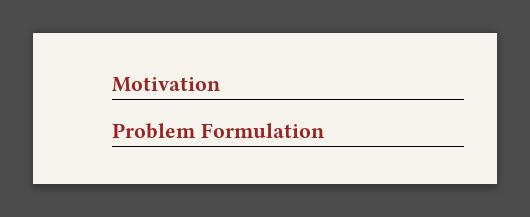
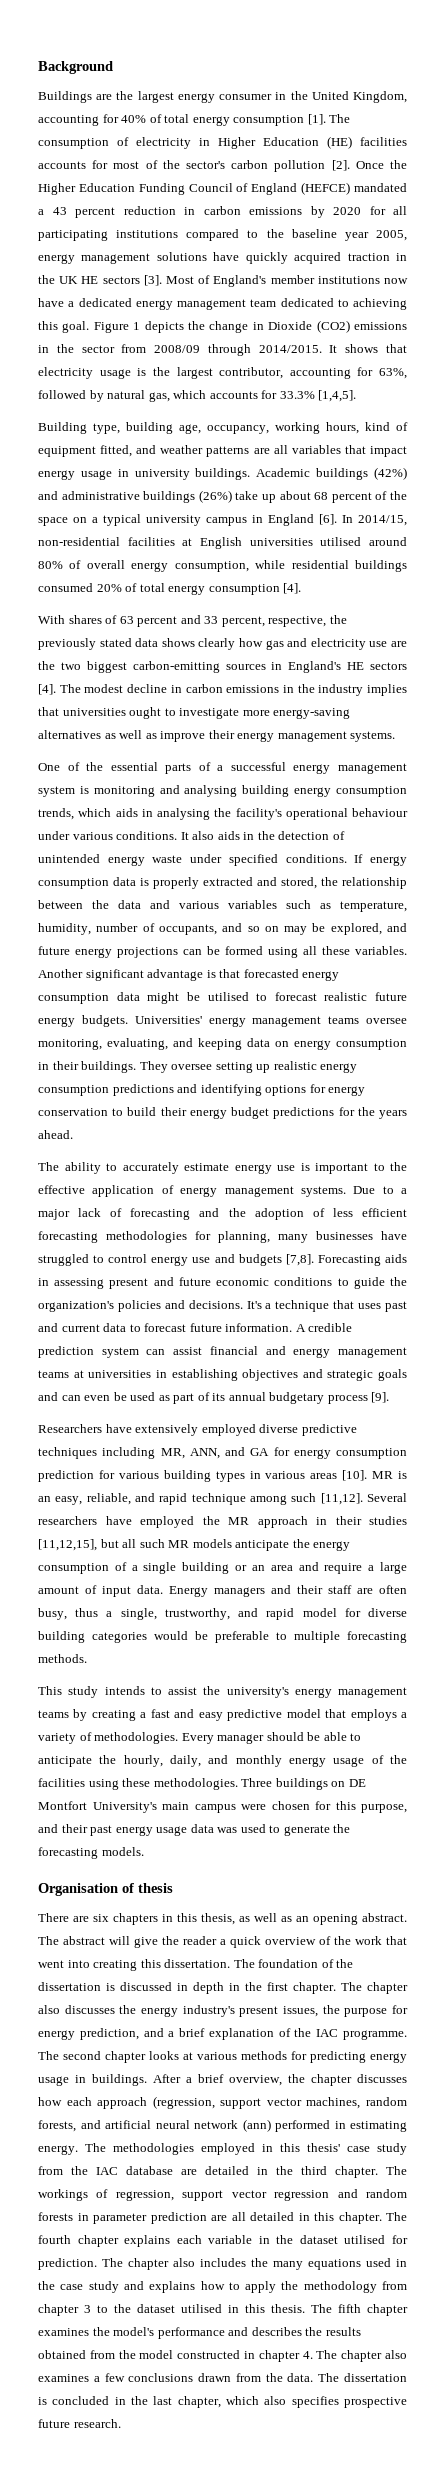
- Motivation
- Problem Formulation
+ Background
+ Buildings are the largest energy consumer in the United Kingdom, accounting for 40% of total energy consumption [1]. The consumption of electricity in Higher Education (HE) facilities accounts for most of the sector's carbon pollution [2]. Once the Higher Education Funding Council of England (HEFCE) mandated a 43 percent reduction in carbon emissions by 2020 for all participating institutions compared to the baseline year 2005, energy management solutions have quickly acquired traction in the UK HE sectors [3]. Most of England's member institutions now have a dedicated energy management team dedicated to achieving this goal. Figure 1 depicts the change in Dioxide (CO2) emissions in the sector from 2008/09 through 2014/2015. It shows that electricity usage is the largest contributor, accounting for 63%, followed by natural gas, which accounts for 33.3% [1,4,5].
+ Building type, building age, occupancy, working hours, kind of equipment fitted, and weather patterns are all variables that impact energy usage in university buildings. Academic buildings (42%) and administrative buildings (26%) take up about 68 percent of the space on a typical university campus in England [6]. In 2014/15, non-residential facilities at English universities utilised around 80% of overall energy consumption, while residential buildings consumed 20% of total energy consumption [4].
+ With shares of 63 percent and 33 percent, respective, the previously stated data shows clearly how gas and electricity use are the two biggest carbon-emitting sources in England's HE sectors [4]. The modest decline in carbon emissions in the industry implies that universities ought to investigate more energy-saving alternatives as well as improve their energy management systems.
+ One of the essential parts of a successful energy management system is monitoring and analysing building energy consumption trends, which aids in analysing the facility's operational behaviour under various conditions. It also aids in the detection of unintended energy waste under specified conditions. If energy consumption data is properly extracted and stored, the relationship between the data and various variables such as temperature, humidity, number of occupants, and so on may be explored, and future energy projections can be formed using all these variables. Another significant advantage is that forecasted energy consumption data might be utilised to forecast realistic future energy budgets. Universities' energy management teams oversee monitoring, evaluating, and keeping data on energy consumption in their buildings. They oversee setting up realistic energy consumption predictions and identifying options for energy conservation to build their energy budget predictions for the years ahead.
+ The ability to accurately estimate energy use is important to the effective application of energy management systems. Due to a major lack of forecasting and the adoption of less efficient forecasting methodologies for planning, many businesses have struggled to control energy use and budgets [7,8]. Forecasting aids in assessing present and future economic conditions to guide the organization's policies and decisions. It's a technique that uses past and current data to forecast future information. A credible prediction system can assist financial and energy management teams at universities in establishing objectives and strategic goals and can even be used as part of its annual budgetary process [9].
+ Researchers have extensively employed diverse predictive techniques including MR, ANN, and GA for energy consumption prediction for various building types in various areas [10]. MR is an easy, reliable, and rapid technique among such [11,12]. Several researchers have employed the MR approach in their studies [11,12,15], but all such MR models anticipate the energy consumption of a single building or an area and require a large amount of input data. Energy managers and their staff are often busy, thus a single, trustworthy, and rapid model for diverse building categories would be preferable to multiple forecasting methods.
+ This study intends to assist the university's energy management teams by creating a fast and easy predictive model that employs a variety of methodologies. Every manager should be able to anticipate the hourly, daily, and monthly energy usage of the facilities using these methodologies. Three buildings on DE Montfort University's main campus were chosen for this purpose, and their past energy usage data was used to generate the forecasting models.
+ Organisation of thesis
+ There are six chapters in this thesis, as well as an opening abstract. The abstract will give the reader a quick overview of the work that went into creating this dissertation. The foundation of the dissertation is discussed in depth in the first chapter. The chapter also discusses the energy industry's present issues, the purpose for energy prediction, and a brief explanation of the IAC programme. The second chapter looks at various methods for predicting energy usage in buildings. After a brief overview, the chapter discusses how each approach (regression, support vector machines, random forests, and artificial neural network (ann) performed in estimating energy. The methodologies employed in this thesis' case study from the IAC database are detailed in the third chapter. The workings of regression, support vector regression and random forests in parameter prediction are all detailed in this chapter. The fourth chapter explains each variable in the dataset utilised for prediction. The chapter also includes the many equations used in the case study and explains how to apply the methodology from chapter 3 to the dataset utilised in this thesis. The fifth chapter examines the model's performance and describes the results obtained from the model constructed in chapter 4. The chapter also examines a few conclusions drawn from the data. The dissertation is concluded in the last chapter, which also specifies prospective future research.

